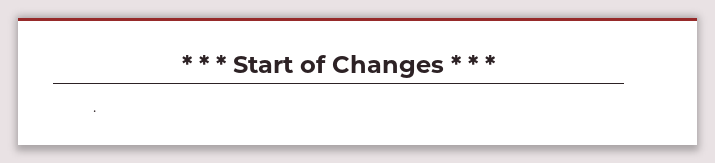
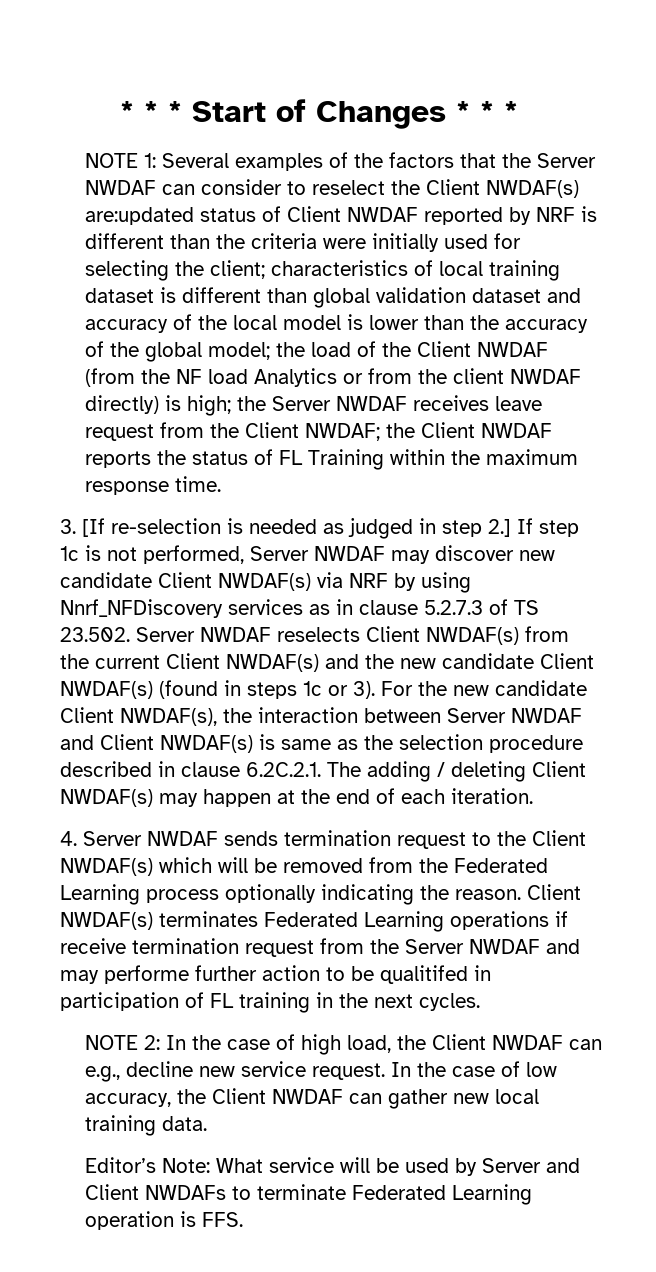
- .
+ NOTE 1: Several examples of the factors that the Server NWDAF can consider to reselect the Client NWDAF(s) are:updated status of Client NWDAF reported by NRF is different than the criteria were initially used for selecting the client; characteristics of local training dataset is different than global validation dataset and accuracy of the local model is lower than the accuracy of the global model; the load of the Client NWDAF (from the NF load Analytics or from the client NWDAF directly) is high; the Server NWDAF receives leave request from the Client NWDAF; the Client NWDAF reports the status of FL Training within the maximum response time.
+ 3. [If re-selection is needed as judged in step 2.] If step 1c is not performed, Server NWDAF may discover new candidate Client NWDAF(s) via NRF by using Nnrf_NFDiscovery services as in clause 5.2.7.3 of TS 23.502. Server NWDAF reselects Client NWDAF(s) from the current Client NWDAF(s) and the new candidate Client NWDAF(s) (found in steps 1c or 3). For the new candidate Client NWDAF(s), the interaction between Server NWDAF and Client NWDAF(s) is same as the selection procedure described in clause 6.2C.2.1. The adding / deleting Client NWDAF(s) may happen at the end of each iteration.
+ 4. Server NWDAF sends termination request to the Client NWDAF(s) which will be removed from the Federated Learning process optionally indicating the reason. Client NWDAF(s) terminates Federated Learning operations if receive termination request from the Server NWDAF and may performe further action to be qualitifed in participation of FL training in the next cycles.
+ NOTE 2: In the case of high load, the Client NWDAF can e.g., decline new service request. In the case of low accuracy, the Client NWDAF can gather new local training data.
+ Editor’s Note: What service will be used by Server and Client NWDAFs to terminate Federated Learning operation is FFS.

